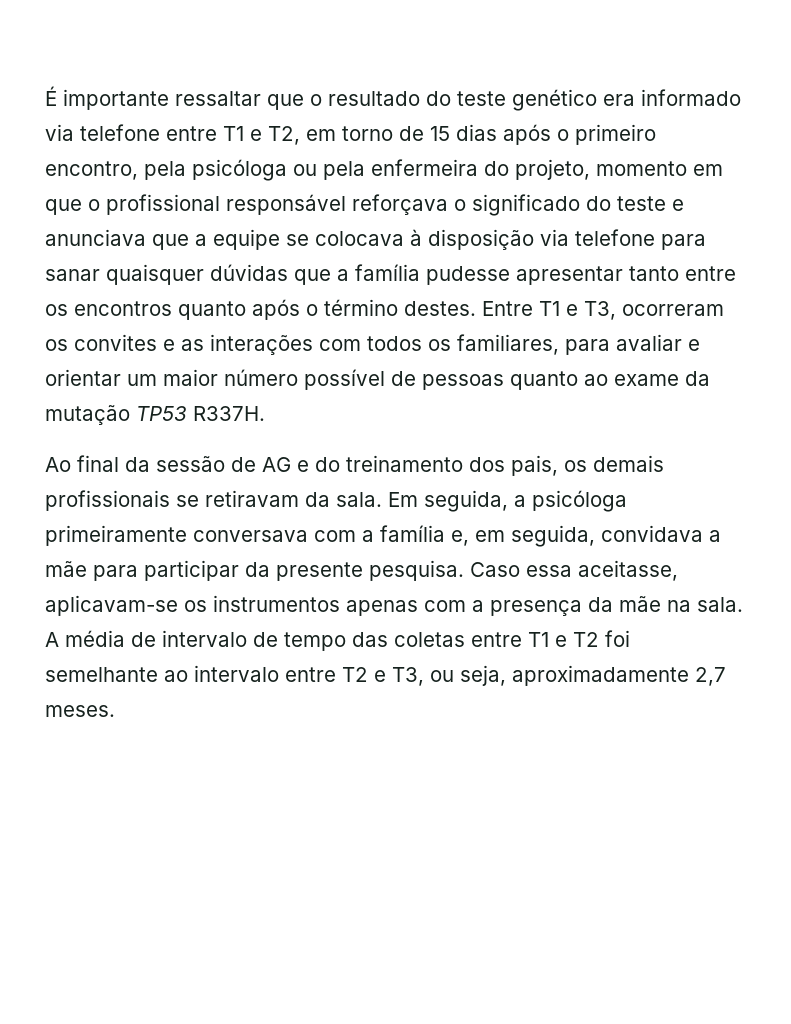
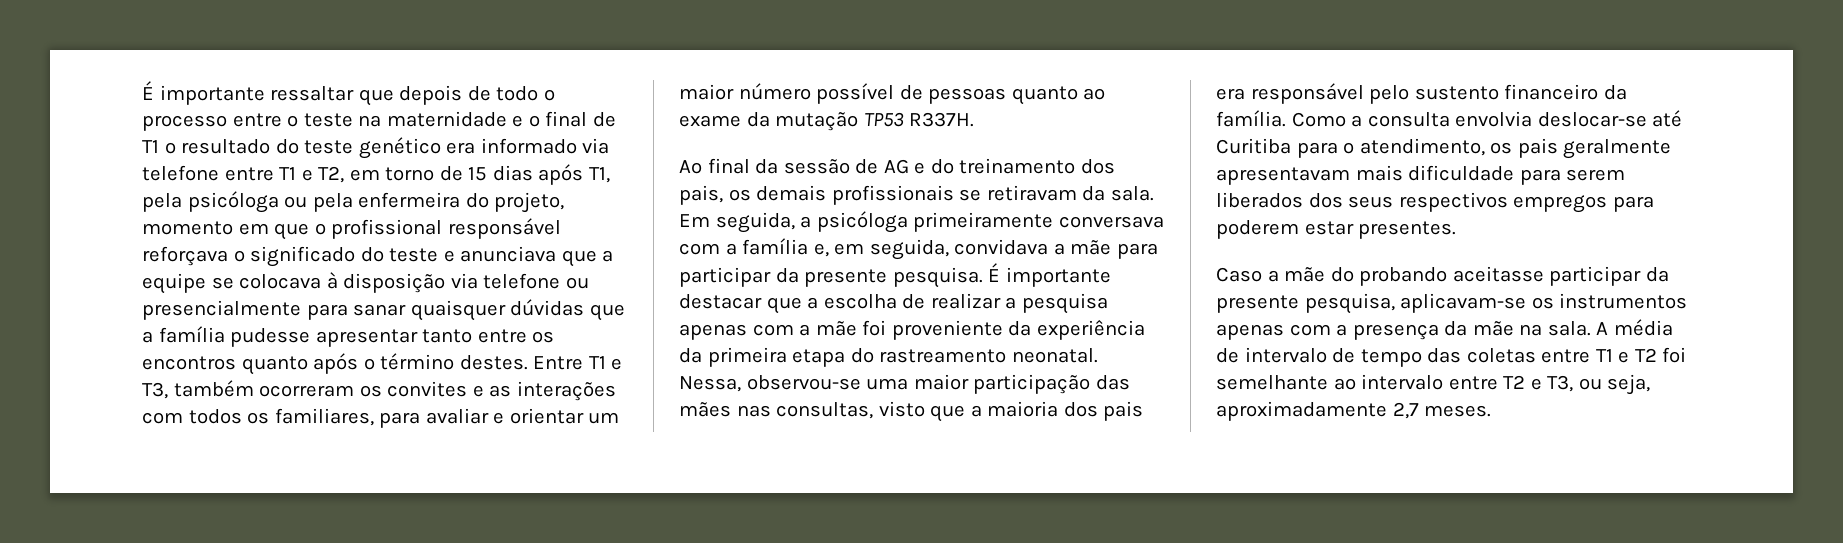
- É importante ressaltar que o resultado do teste genético era informado via telefone entre T1 e T2, em torno de 15 dias após o primeiro encontro, pela psicóloga ou pela enfermeira do projeto, momento em que o profissional responsável reforçava o significado do teste e anunciava que a equipe se colocava à disposição via telefone para sanar quaisquer dúvidas que a família pudesse apresentar tanto entre os encontros quanto após o término destes.
+ É importante ressaltar que depois de todo o processo entre o teste na maternidade e o final de T1 o resultado do teste genético era informado via telefone entre T1 e T2, em torno de 15 dias após T1, pela psicóloga ou pela enfermeira do projeto, momento em que o profissional responsável reforçava o significado do teste e anunciava que a equipe se colocava à disposição via telefone ou presencialmente para sanar quaisquer dúvidas que a família pudesse apresentar tanto entre os encontros quanto após o término destes.
- Entre T1 e T3, ocorreram os convites e as interações com todos os familiares, para avaliar e orientar um maior número possível de pessoas quanto ao exame da mutação TP53 R337H.
+ Entre T1 e T3, também ocorreram os convites e as interações com todos os familiares, para avaliar e orientar um maior número possível de pessoas quanto ao exame da mutação TP53 R337H.
- Caso essa aceitasse, aplicavam-se os instrumentos apenas com a presença da mãe na sala.
+ É importante destacar que a escolha de realizar a pesquisa apenas com a mãe foi proveniente da experiência da primeira etapa do rastreamento neonatal. Nessa, observou-se uma maior participação das mães nas consultas, visto que a maioria dos pais era responsável pelo sustento financeiro da família. Como a consulta envolvia deslocar-se até Curitiba para o atendimento, os pais geralmente apresentavam mais dificuldade para serem liberados dos seus respectivos empregos para poderem estar presentes.
+ Caso a mãe do probando aceitasse participar da presente pesquisa, aplicavam-se os instrumentos apenas com a presença da mãe na sala.

